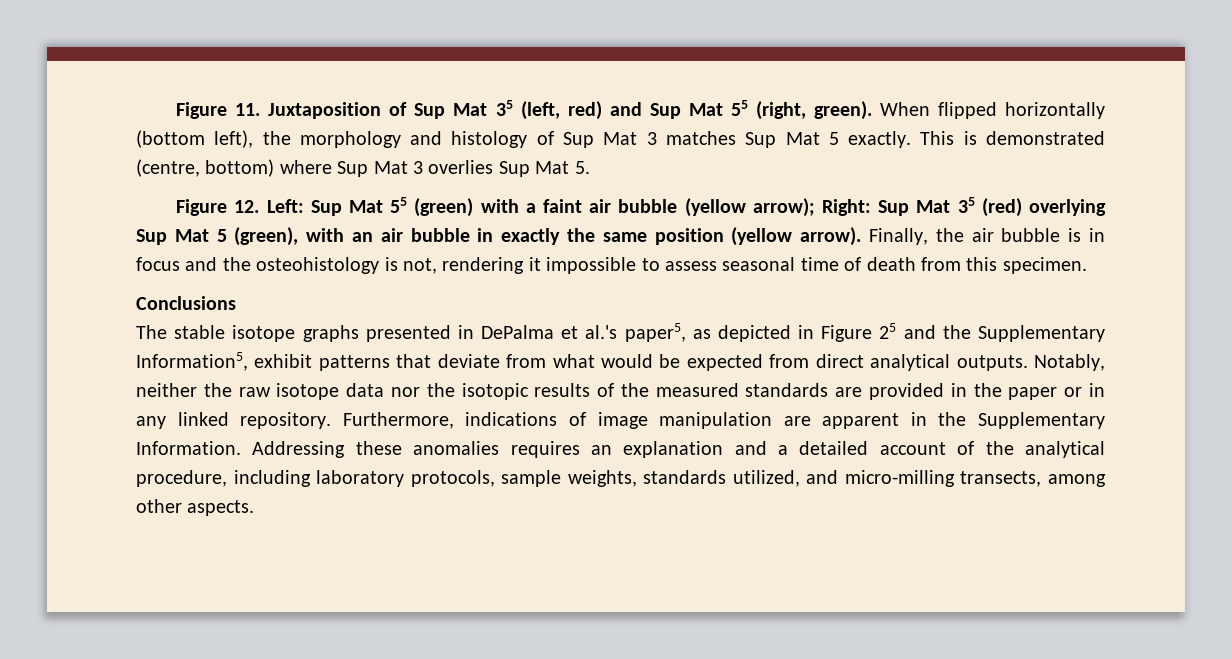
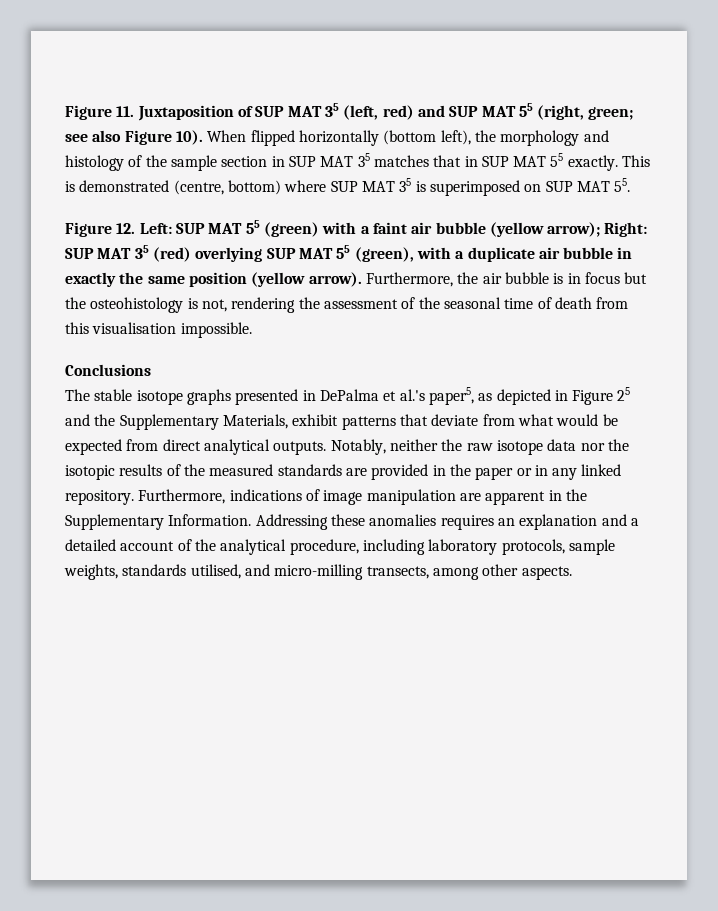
- Figure 11. Juxtaposition of Sup Mat 35 (left, red) and Sup Mat 55 (right, green).
+ Figure 11. Juxtaposition of SUP MAT 35 (left, red) and SUP MAT 55 (right, green; see also Figure 10).
- When flipped horizontally (bottom left), the morphology and histology of Sup Mat 3 matches Sup Mat 5 exactly.
+ When flipped horizontally (bottom left), the morphology and histology of the sample section in SUP MAT 35 matches that in SUP MAT 55 exactly.
- This is demonstrated (centre, bottom) where Sup Mat 3 overlies Sup Mat 5.
+ This is demonstrated (centre, bottom) where SUP MAT 35 is superimposed on SUP MAT 55.
- Figure 12. Left: Sup Mat 55 (green) with a faint air bubble (yellow arrow); Right: Sup Mat 35 (red) overlying Sup Mat 5 (green), with an air bubble in exactly the same position (yellow arrow).
+ Figure 12. Left: SUP MAT 55 (green) with a faint air bubble (yellow arrow); Right: SUP MAT 35 (red) overlying SUP MAT 55 (green), with a duplicate air bubble in exactly the same position (yellow arrow).
- Finally, the air bubble is in focus and the osteohistology is not, rendering it impossible to assess seasonal time of death from this specimen.
+ Furthermore, the air bubble is in focus but the osteohistology is not, rendering the assessment of the seasonal time of death from this visualisation impossible.
- The stable isotope graphs presented in DePalma et al.'s paper5, as depicted in Figure 25 and the Supplementary Information5, exhibit patterns that deviate from what would be expected from direct analytical outputs.
+ The stable isotope graphs presented in DePalma et al.'s paper5, as depicted in Figure 25 and the Supplementary Materials, exhibit patterns that deviate from what would be expected from direct analytical outputs.
- Addressing these anomalies requires an explanation and a detailed account of the analytical procedure, including laboratory protocols, sample weights, standards utilized, and micro-milling transects, among other aspects.
+ Addressing these anomalies requires an explanation and a detailed account of the analytical procedure, including laboratory protocols, sample weights, standards utilised, and micro-milling transects, among other aspects.

